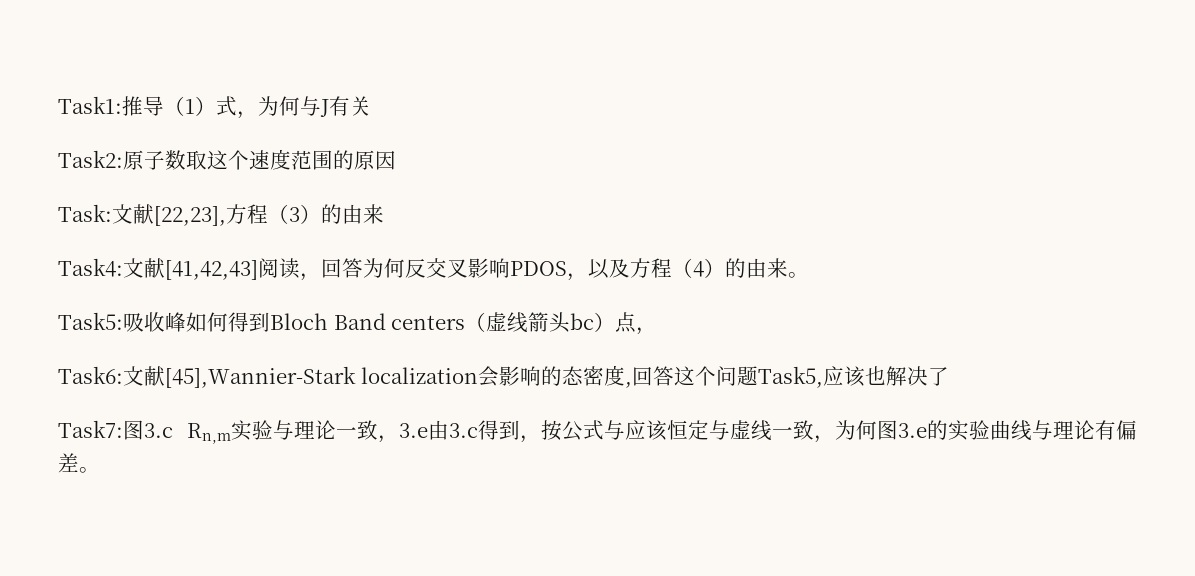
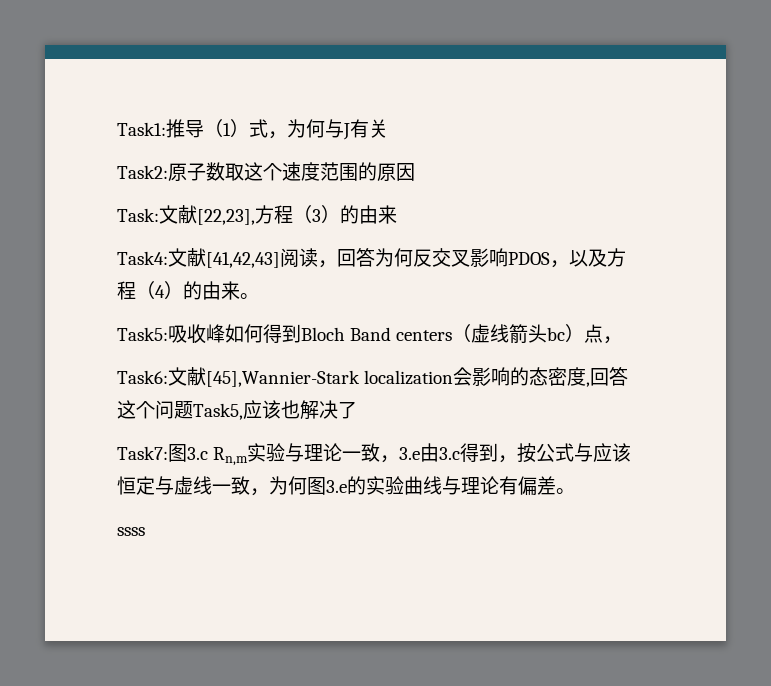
+ ssss

